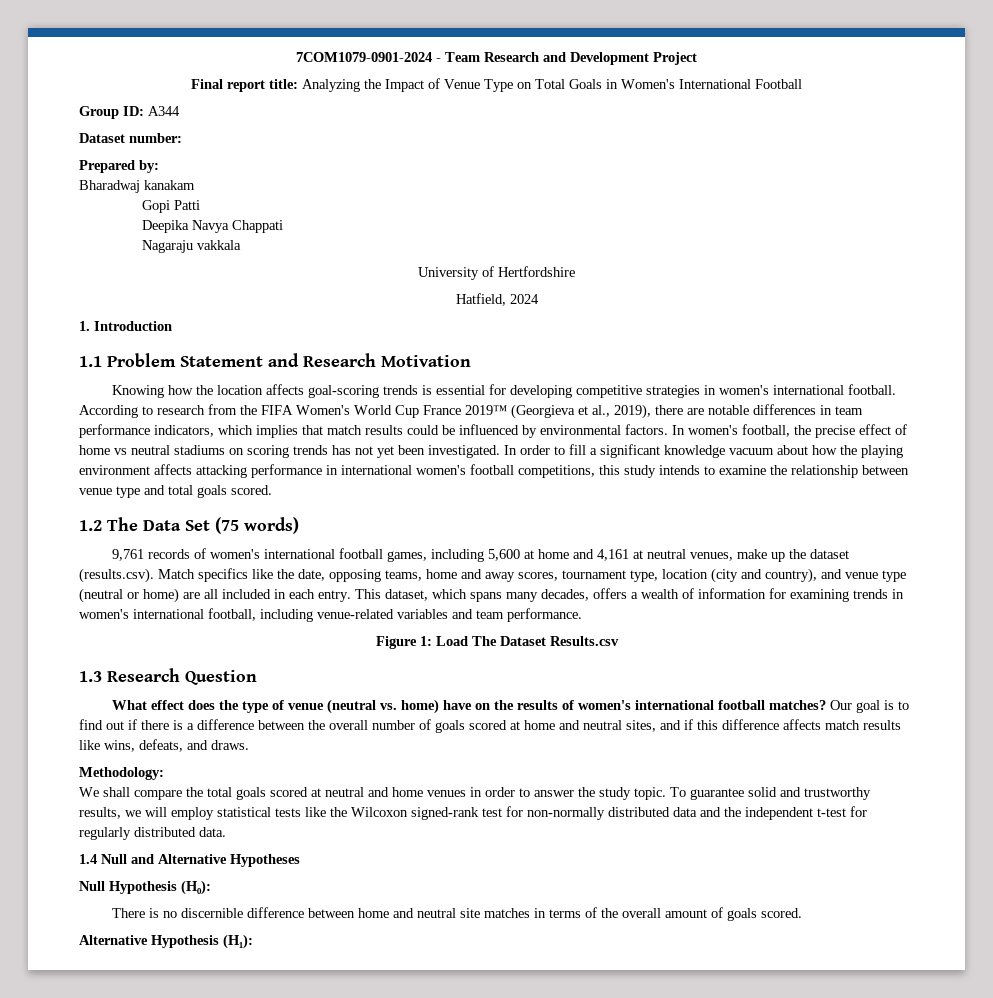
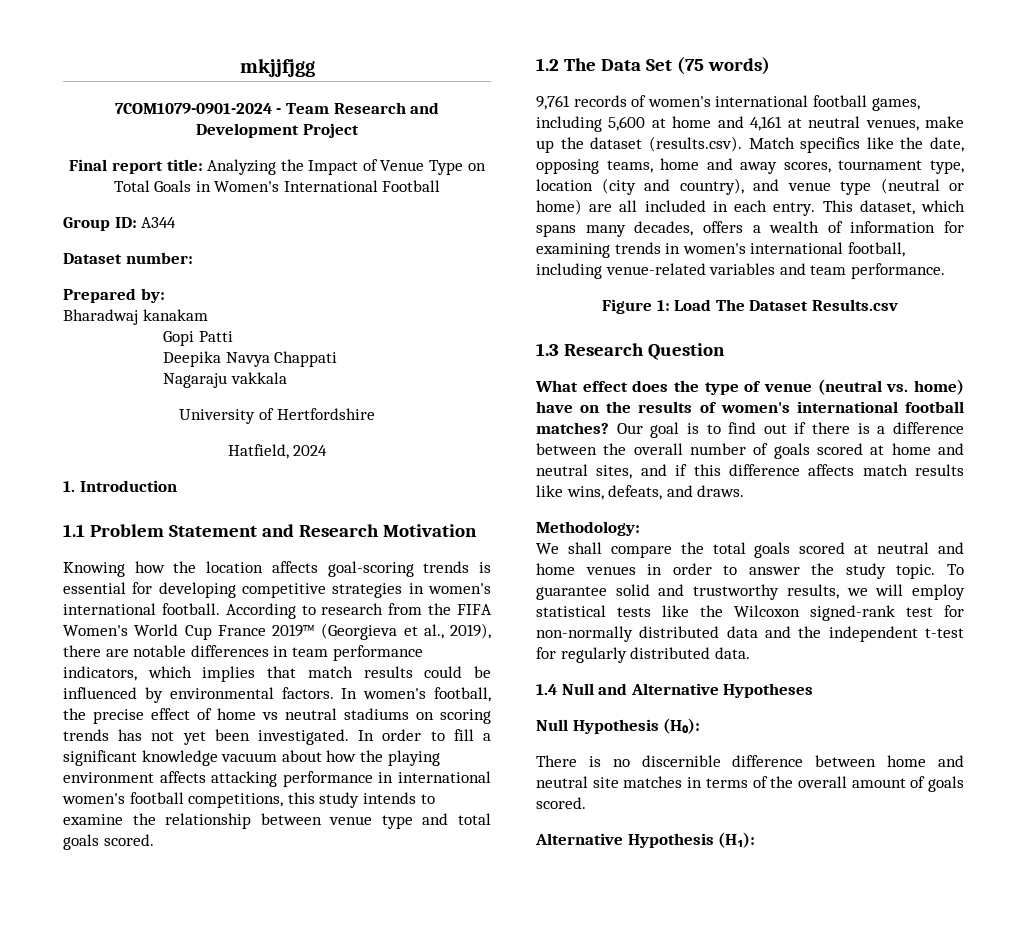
+ mkjjfjgg

